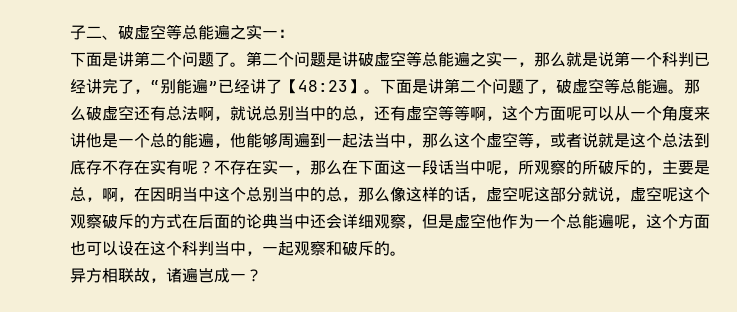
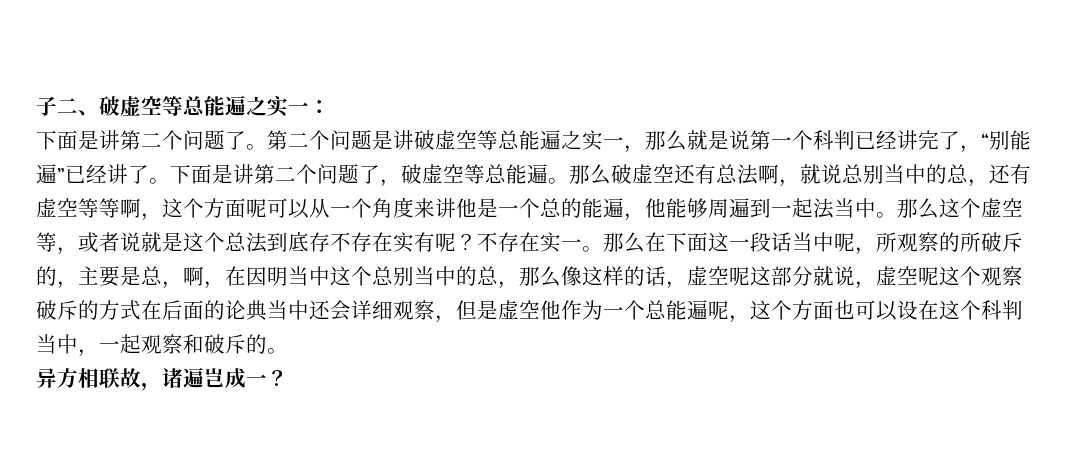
- 第二个问题是讲破虚空等总能遍之实一，那么就是说第一个科判已经讲完了，“别能遍”已经讲了【48:23】。
+ 第二个问题是讲破虚空等总能遍之实一，那么就是说第一个科判已经讲完了，“别能遍”已经讲了。
- 那么破虚空还有总法啊，就说总别当中的总，还有虚空等等啊，这个方面呢可以从一个角度来讲他是一个总的能遍，他能够周遍到一起法当中，那么这个虚空等，或者说就是这个总法到底存不存在实有呢？
+ 那么破虚空还有总法啊，就说总别当中的总，还有虚空等等啊，这个方面呢可以从一个角度来讲他是一个总的能遍，他能够周遍到一起法当中。那么这个虚空等，或者说就是这个总法到底存不存在实有呢？
- 不存在实一，那么在下面这一段话当中呢，所观察的所破斥的，主要是总，啊，在因明当中这个总别当中的总，那么像这样的话，虚空呢这部分就说，虚空呢这个观察破斥的方式在后面的论典当中还会详细观察，但是虚空他作为一个总能遍呢，这个方面也可以设在这个科判当中，一起观察和破斥的。
+ 不存在实一。那么在下面这一段话当中呢，所观察的所破斥的，主要是总，啊，在因明当中这个总别当中的总，那么像这样的话，虚空呢这部分就说，虚空呢这个观察破斥的方式在后面的论典当中还会详细观察，但是虚空他作为一个总能遍呢，这个方面也可以设在这个科判当中，一起观察和破斥的。

